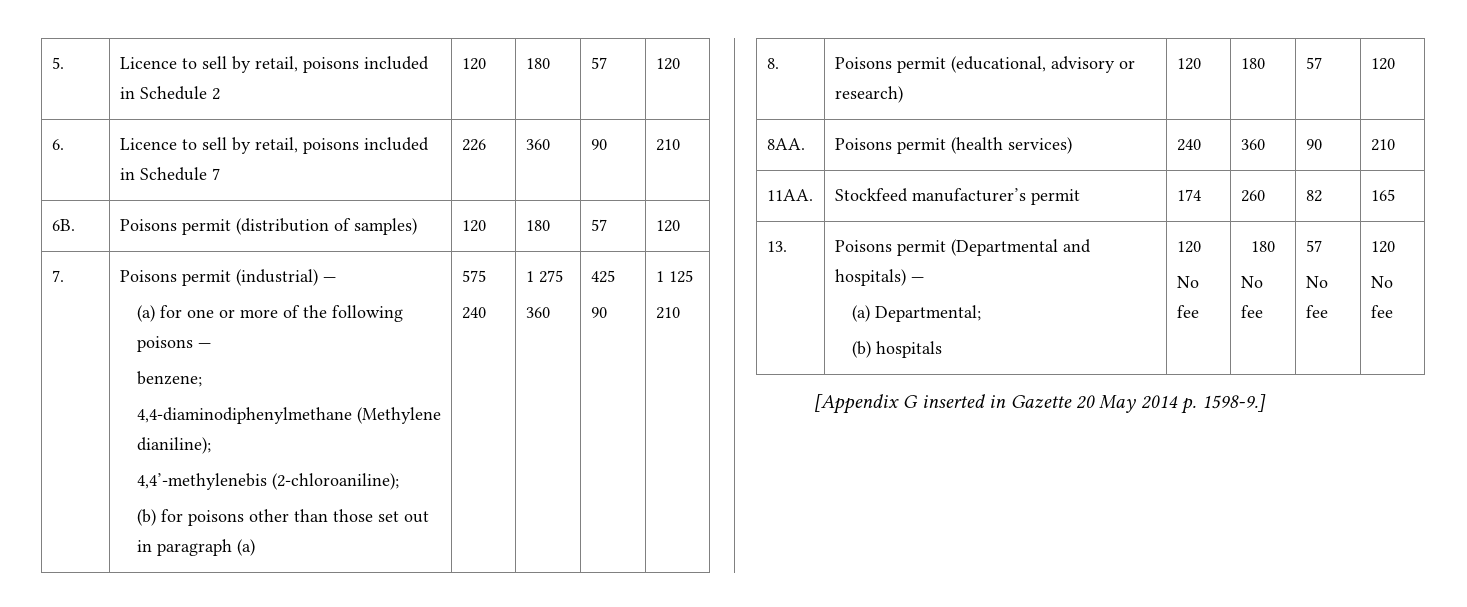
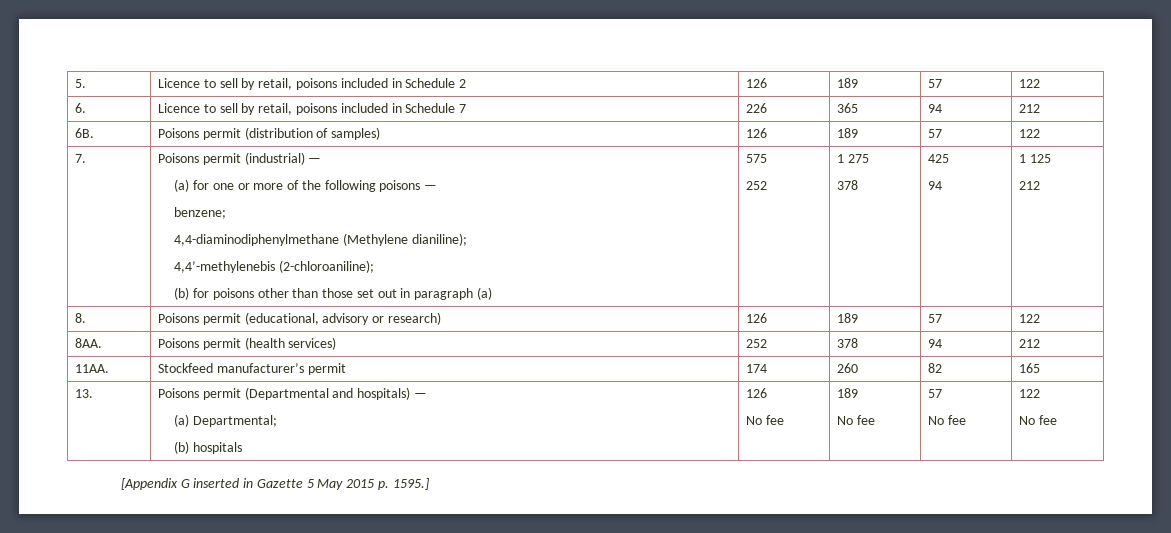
- 5. | Licence to sell by retail, poisons included in Schedule 2 | 120 | 180 | 57 | 120
+ 5. | Licence to sell by retail, poisons included in Schedule 2 | 126 | 189 | 57 | 122
- 6. | Licence to sell by retail, poisons included in Schedule 7 | 226 | 360 | 90 | 210
+ 6. | Licence to sell by retail, poisons included in Schedule 7 | 226 | 365 | 94 | 212
- 6B. | Poisons permit (distribution of samples) | 120 | 180 | 57 | 120
+ 6B. | Poisons permit (distribution of samples) | 126 | 189 | 57 | 122
  575
- 240
+ 252
  1 275
- 360
+ 378
  425
- 90
+ 94
  1 125
- 210
+ 212
- 8. | Poisons permit (educational, advisory or research) | 120 | 180 | 57 | 120
+ 8. | Poisons permit (educational, advisory or research) | 126 | 189 | 57 | 122
- 8AA. | Poisons permit (health services) | 240 | 360 | 90 | 210
+ 8AA. | Poisons permit (health services) | 252 | 378 | 94 | 212
  13. | Poisons permit (Departmental and hospitals) —
  (a) Departmental;
- (b) hospitals | 120
- No fee | 180
+ (b) hospitals | 126
+ No fee | 189
  No fee | 57
- No fee | 120
+ No fee | 122
- [Appendix G inserted in Gazette 20 May 2014 p. 1598-9.]
+ [Appendix G inserted in Gazette 5 May 2015 p. 1595.]

